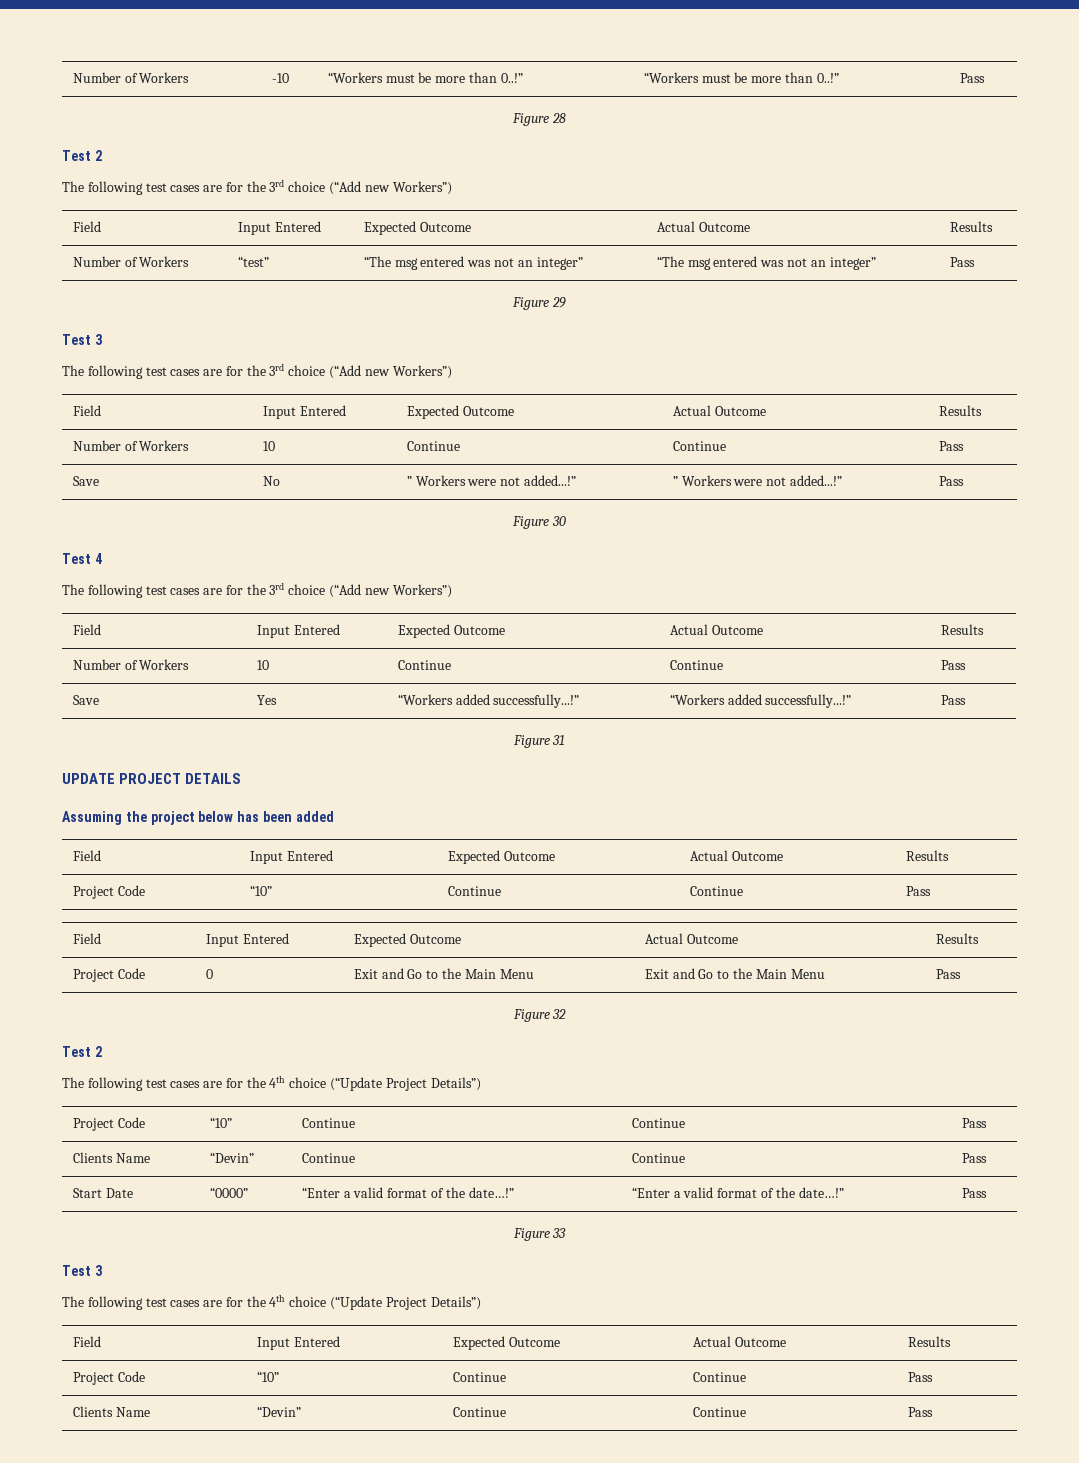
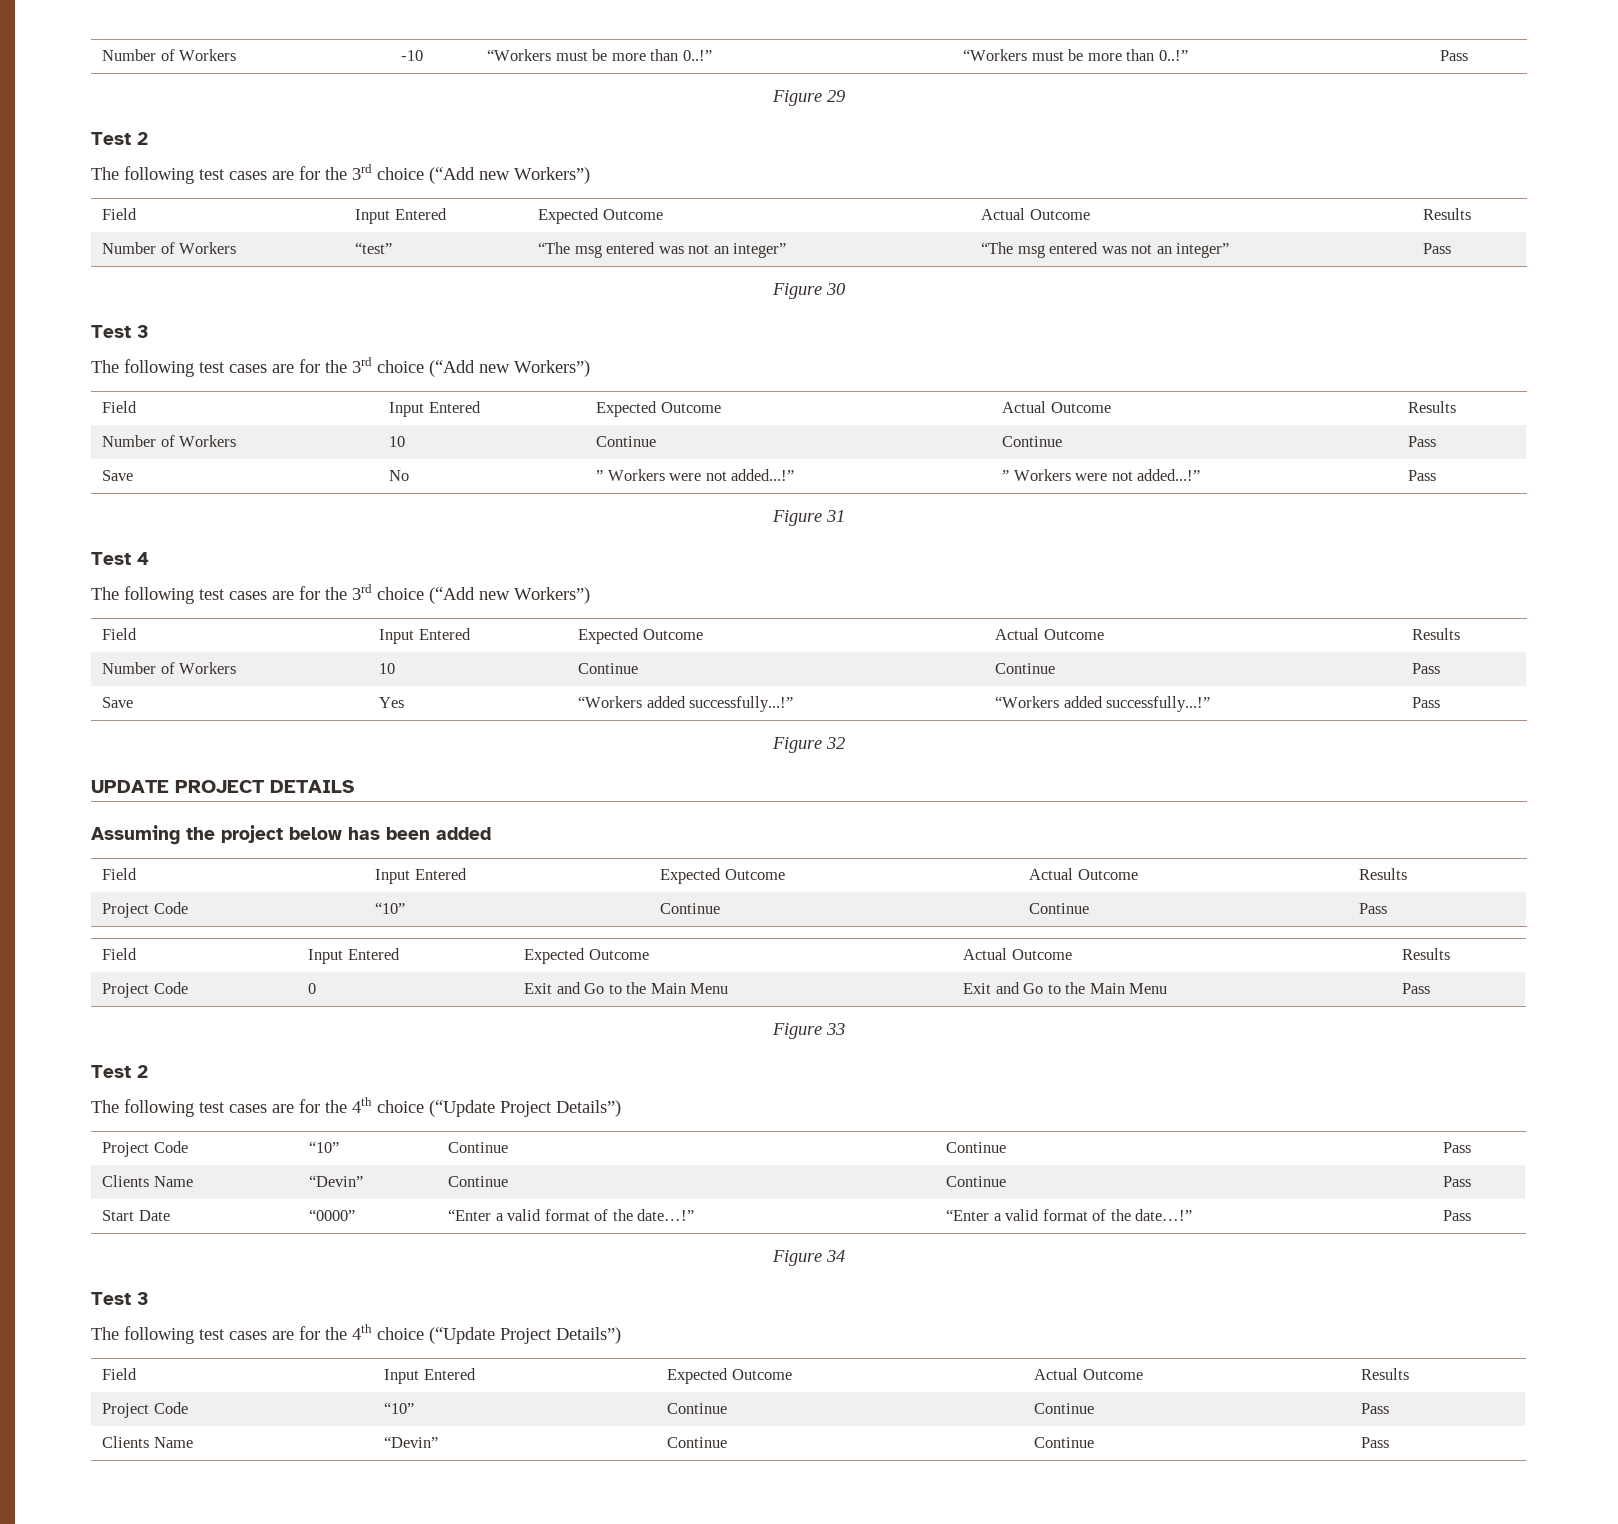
- Figure 28
+ Figure 29
- Figure 29
+ Figure 30
- Figure 30
+ Figure 31
- Figure 31
+ Figure 32
- Figure 32
+ Figure 33
- Figure 33
+ Figure 34

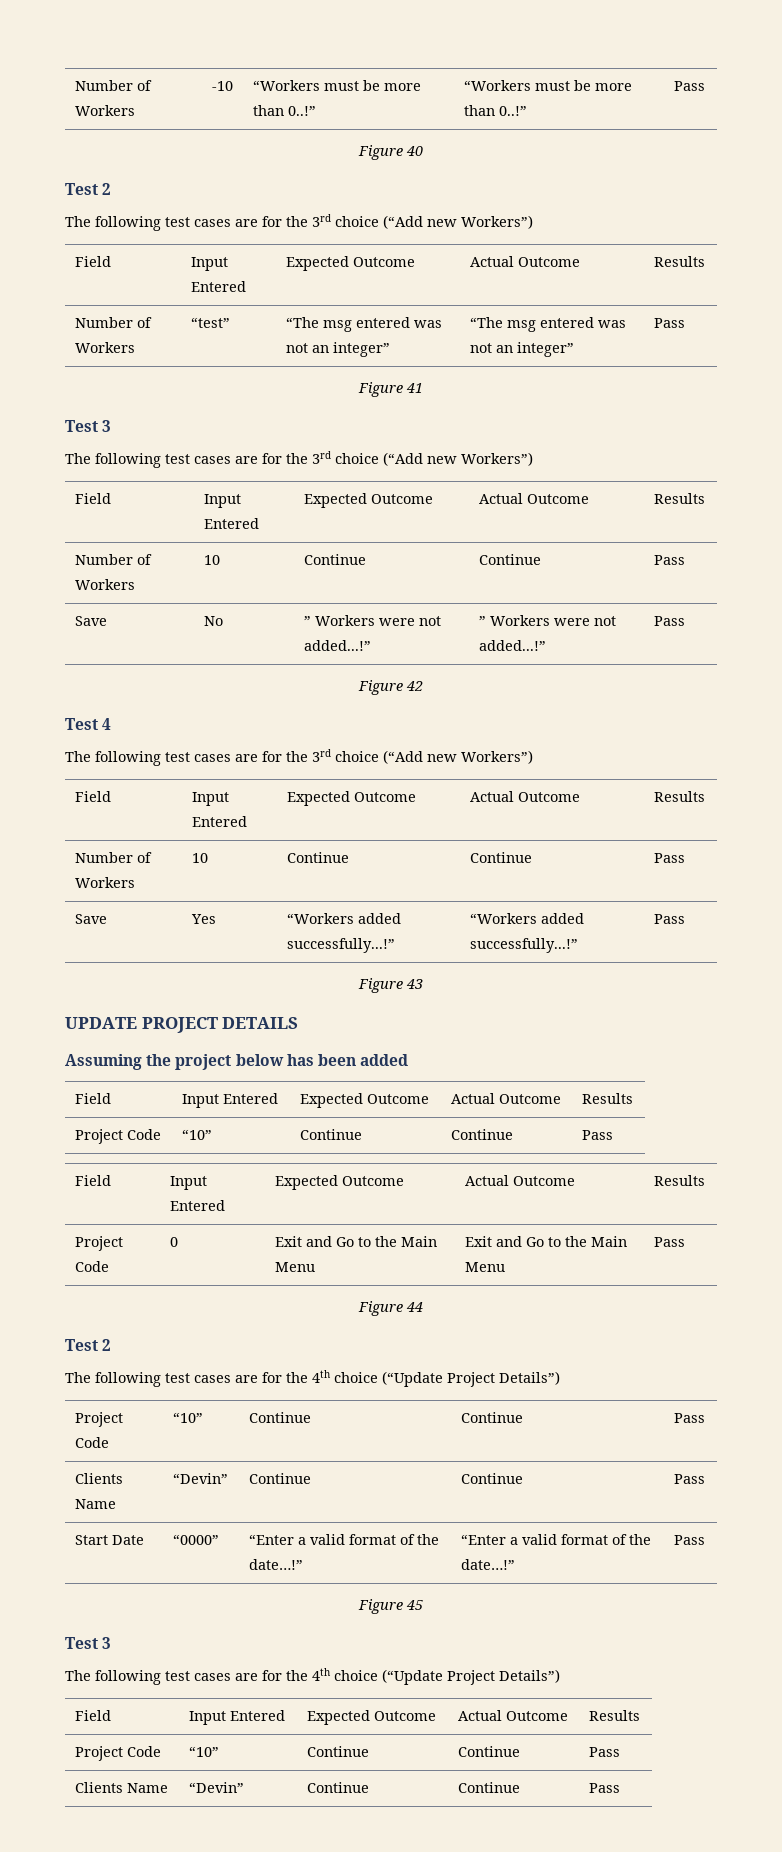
- Figure 29
+ Figure 40
- Figure 30
+ Figure 41
- Figure 31
+ Figure 42
- Figure 32
+ Figure 43
- Figure 33
+ Figure 44
- Figure 34
+ Figure 45

